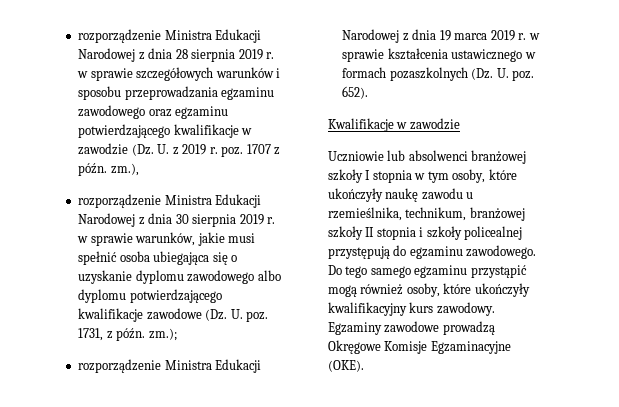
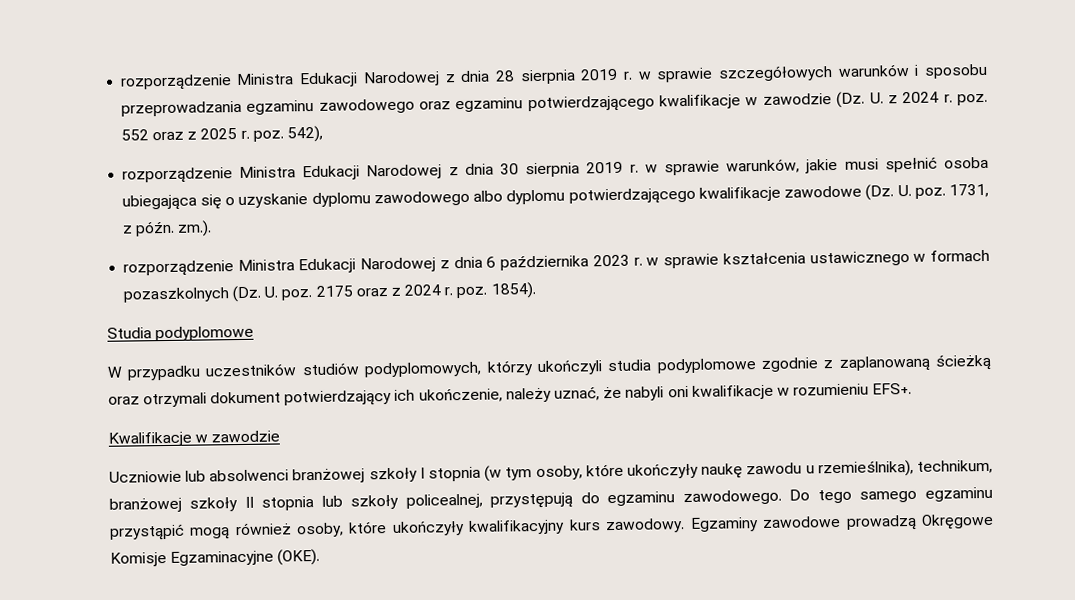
- rozporządzenie Ministra Edukacji Narodowej z dnia 28 sierpnia 2019 r. w sprawie szczegółowych warunków i sposobu przeprowadzania egzaminu zawodowego oraz egzaminu potwierdzającego kwalifikacje w zawodzie (Dz. U. z 2019 r. poz. 1707 z późn. zm.),
+ rozporządzenie Ministra Edukacji Narodowej z dnia 28 sierpnia 2019 r. w sprawie szczegółowych warunków i sposobu przeprowadzania egzaminu zawodowego oraz egzaminu potwierdzającego kwalifikacje w zawodzie (Dz. U. z 2024 r. poz. 552 oraz z 2025 r. poz. 542),
- rozporządzenie Ministra Edukacji Narodowej z dnia 30 sierpnia 2019 r. w sprawie warunków, jakie musi spełnić osoba ubiegająca się o uzyskanie dyplomu zawodowego albo dyplomu potwierdzającego kwalifikacje zawodowe (Dz. U. poz. 1731, z późn. zm.);
- rozporządzenie Ministra Edukacji Narodowej z dnia 19 marca 2019 r. w sprawie kształcenia ustawicznego w formach pozaszkolnych (Dz. U. poz. 652).
+ rozporządzenie Ministra Edukacji Narodowej z dnia 30 sierpnia 2019 r. w sprawie warunków, jakie musi spełnić osoba ubiegająca się o uzyskanie dyplomu zawodowego albo dyplomu potwierdzającego kwalifikacje zawodowe (Dz. U. poz. 1731, z późn. zm.).
+ rozporządzenie Ministra Edukacji Narodowej z dnia 6 października 2023 r. w sprawie kształcenia ustawicznego w formach pozaszkolnych (Dz. U. poz. 2175 oraz z 2024 r. poz. 1854).
+ Studia podyplomowe
+ W przypadku uczestników studiów podyplomowych, którzy ukończyli studia podyplomowe zgodnie z zaplanowaną ścieżką oraz otrzymali dokument potwierdzający ich ukończenie, należy uznać, że nabyli oni kwalifikacje w rozumieniu EFS+.
- Uczniowie lub absolwenci branżowej szkoły I stopnia w tym osoby, które ukończyły naukę zawodu u rzemieślnika, technikum, branżowej szkoły II stopnia i szkoły policealnej przystępują do egzaminu zawodowego.
+ Uczniowie lub absolwenci branżowej szkoły I stopnia (w tym osoby, które ukończyły naukę zawodu u rzemieślnika), technikum, branżowej szkoły II stopnia lub szkoły policealnej, przystępują do egzaminu zawodowego.

